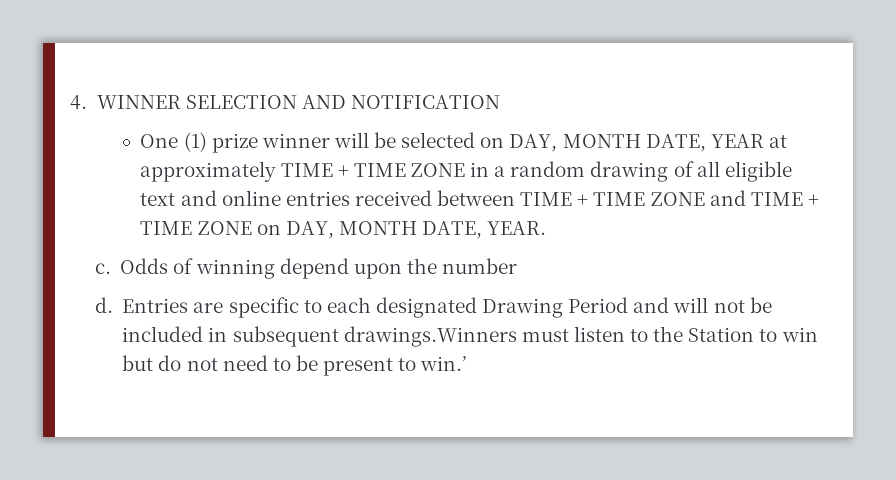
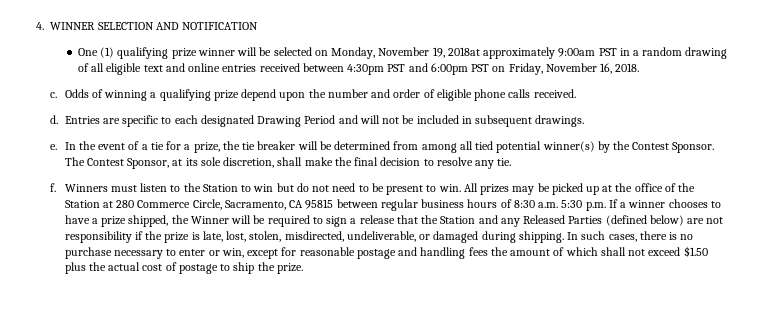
- One (1) prize winner will be selected on DAY, MONTH DATE, YEAR at approximately TIME + TIME ZONE in a random drawing of all eligible text and online entries received between TIME + TIME ZONE and TIME + TIME ZONE on DAY, MONTH DATE, YEAR.
+ One (1) qualifying prize winner will be selected on Monday, November 19, 2018at approximately 9:00am PST in a random drawing of all eligible text and online entries received between 4:30pm PST and 6:00pm PST on Friday, November 16, 2018.
- Odds of winning depend upon the number
+ Odds of winning a qualifying prize depend upon the number and order of eligible phone calls received.
- Entries are specific to each designated Drawing Period and will not be included in subsequent drawings.Winners must listen to the Station to win but do not need to be present to win.’
+ Entries are specific to each designated Drawing Period and will not be included in subsequent drawings.
+ e. In the event of a tie for a prize, the tie breaker will be determined from among all tied potential winner(s) by the Contest Sponsor. The Contest Sponsor, at its sole discretion, shall make the final decision to resolve any tie.
+ f. Winners must listen to the Station to win but do not need to be present to win. All prizes may be picked up at the office of the Station at 280 Commerce Circle, Sacramento, CA 95815 between regular business hours of 8:30 a.m. 5:30 p.m. If a winner chooses to have a prize shipped, the Winner will be required to sign a release that the Station and any Released Parties (defined below) are not responsibility if the prize is late, lost, stolen, misdirected, undeliverable, or damaged during shipping. In such cases, there is no purchase necessary to enter or win, except for reasonable postage and handling fees the amount of which shall not exceed $1.50 plus the actual cost of postage to ship the prize.

